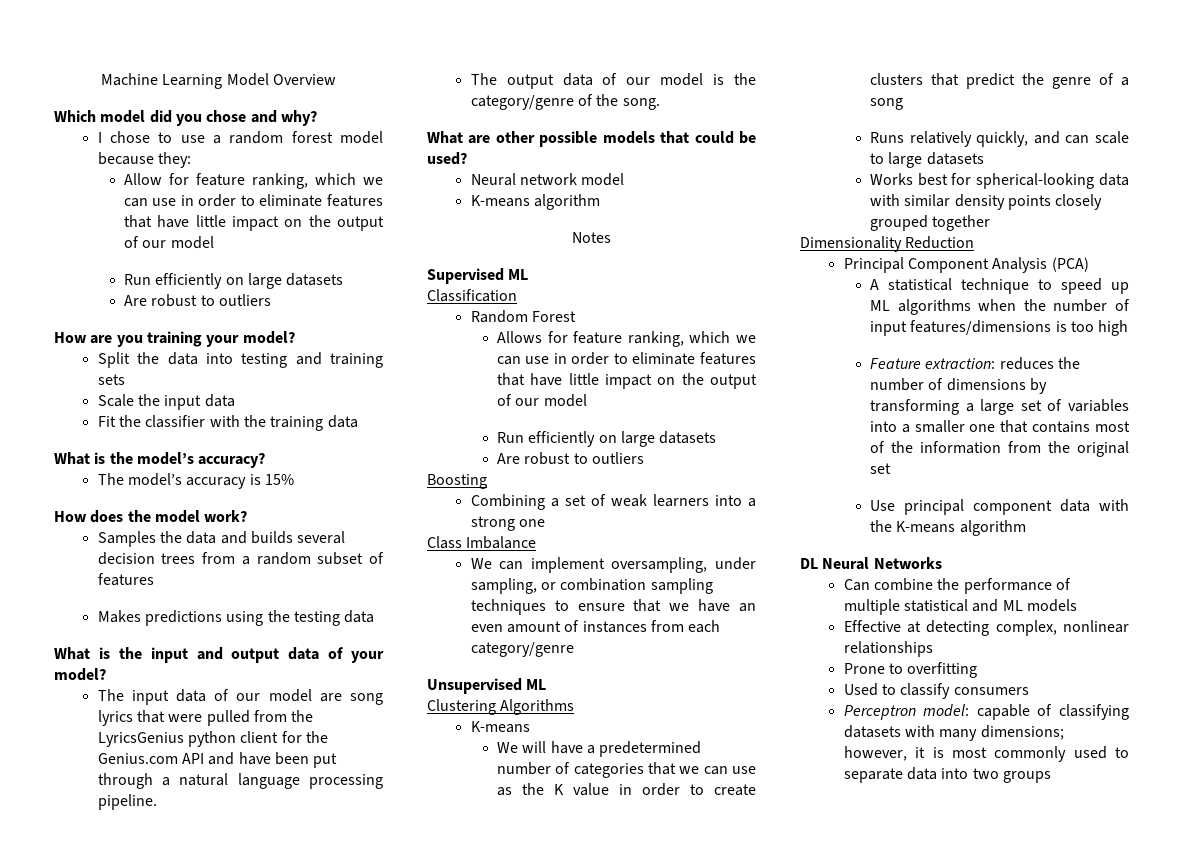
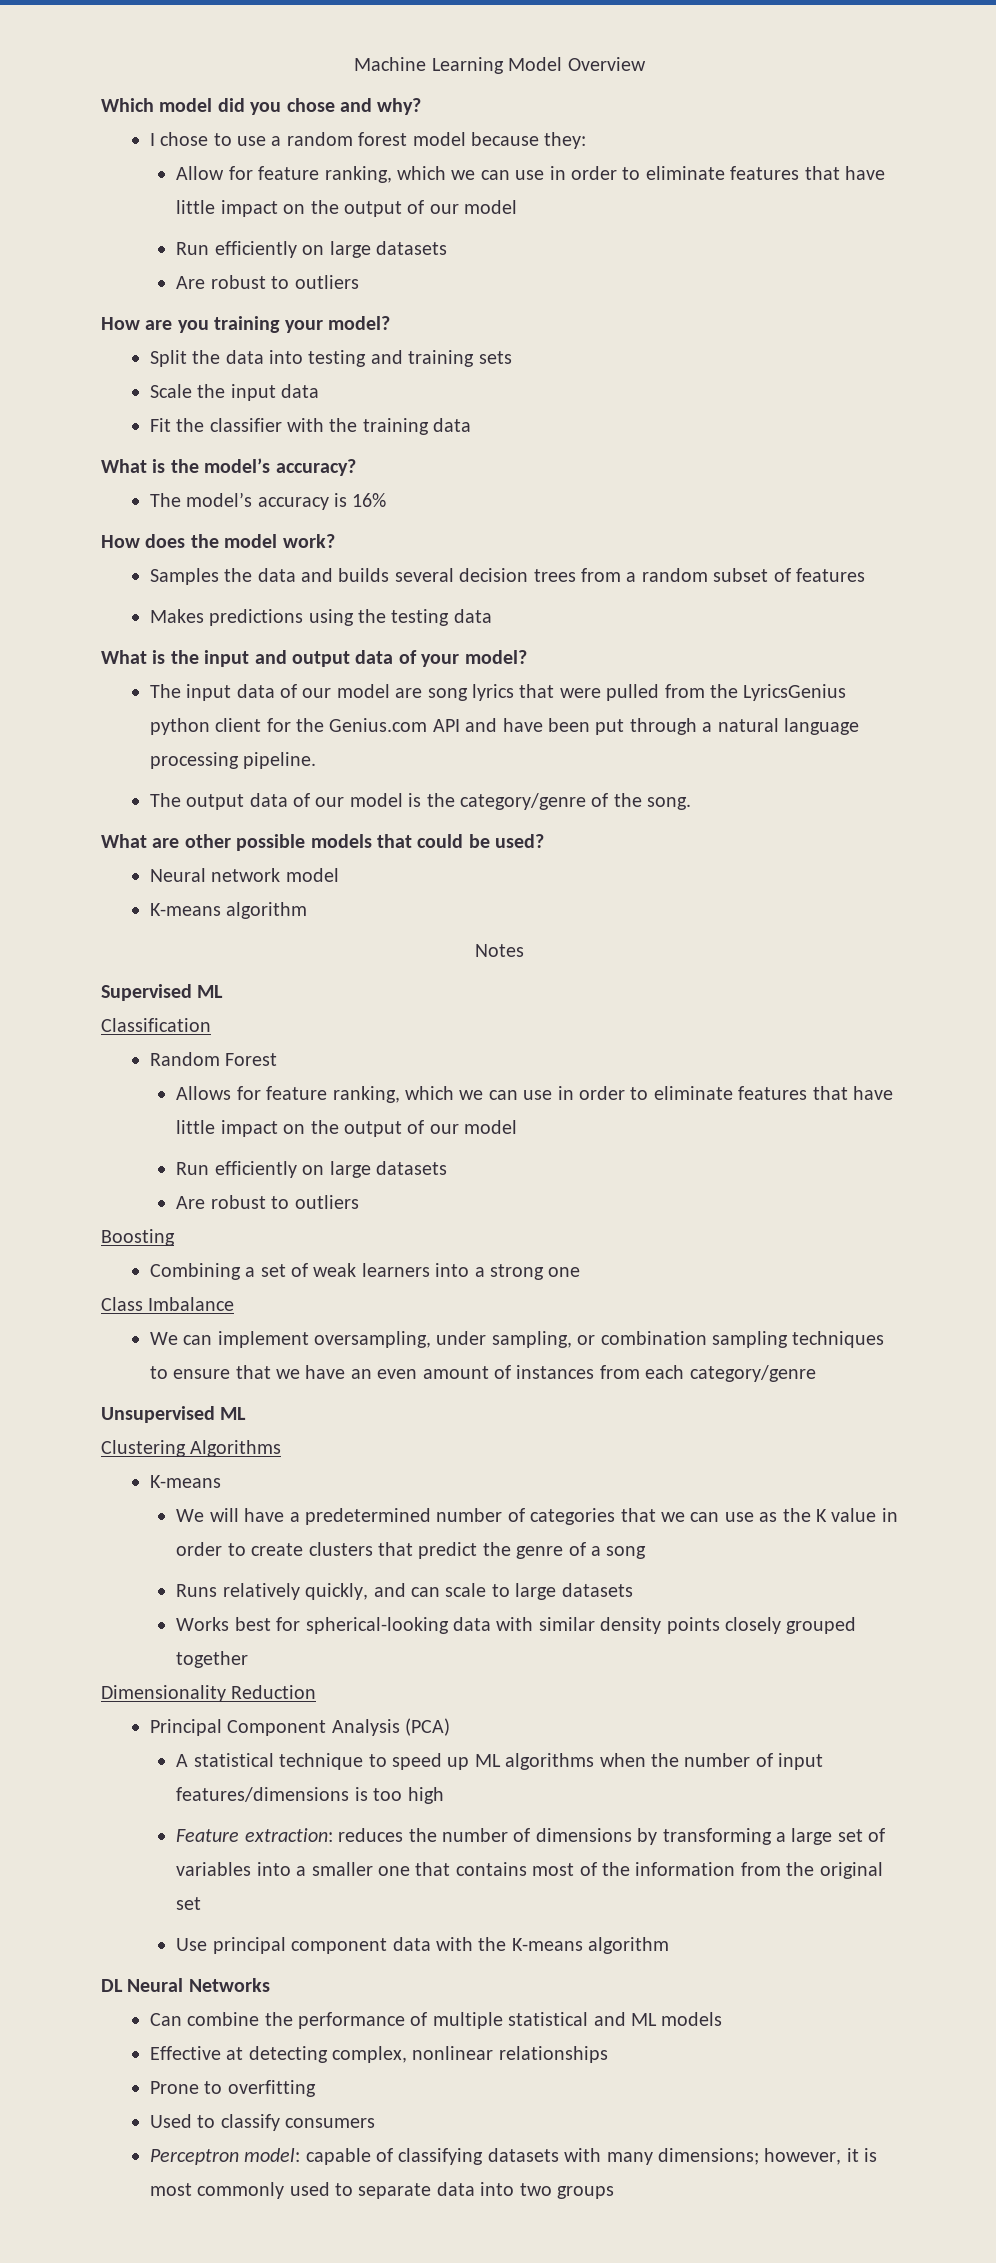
- The model’s accuracy is 15%
+ The model’s accuracy is 16%

